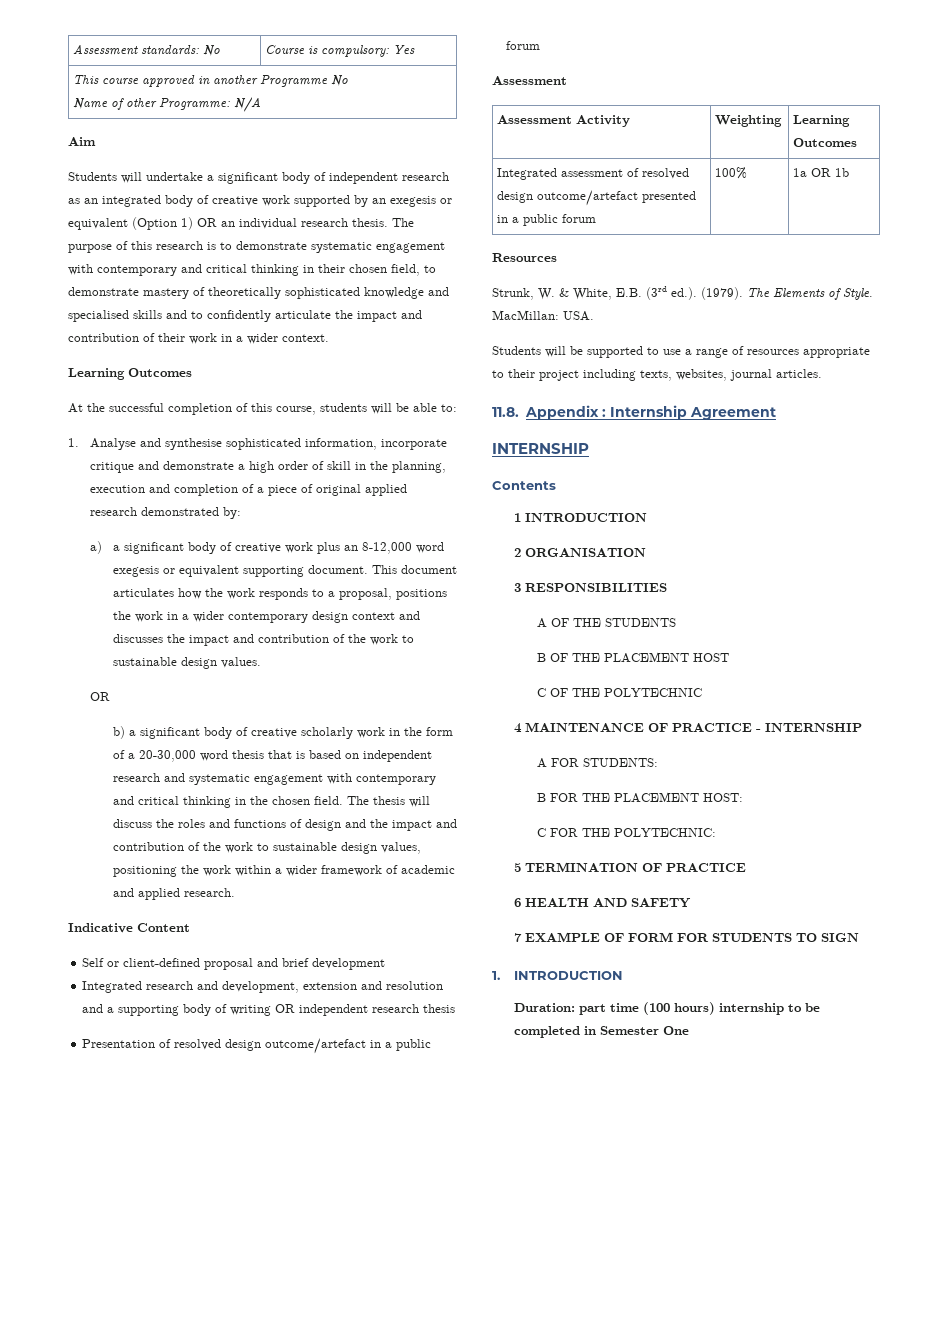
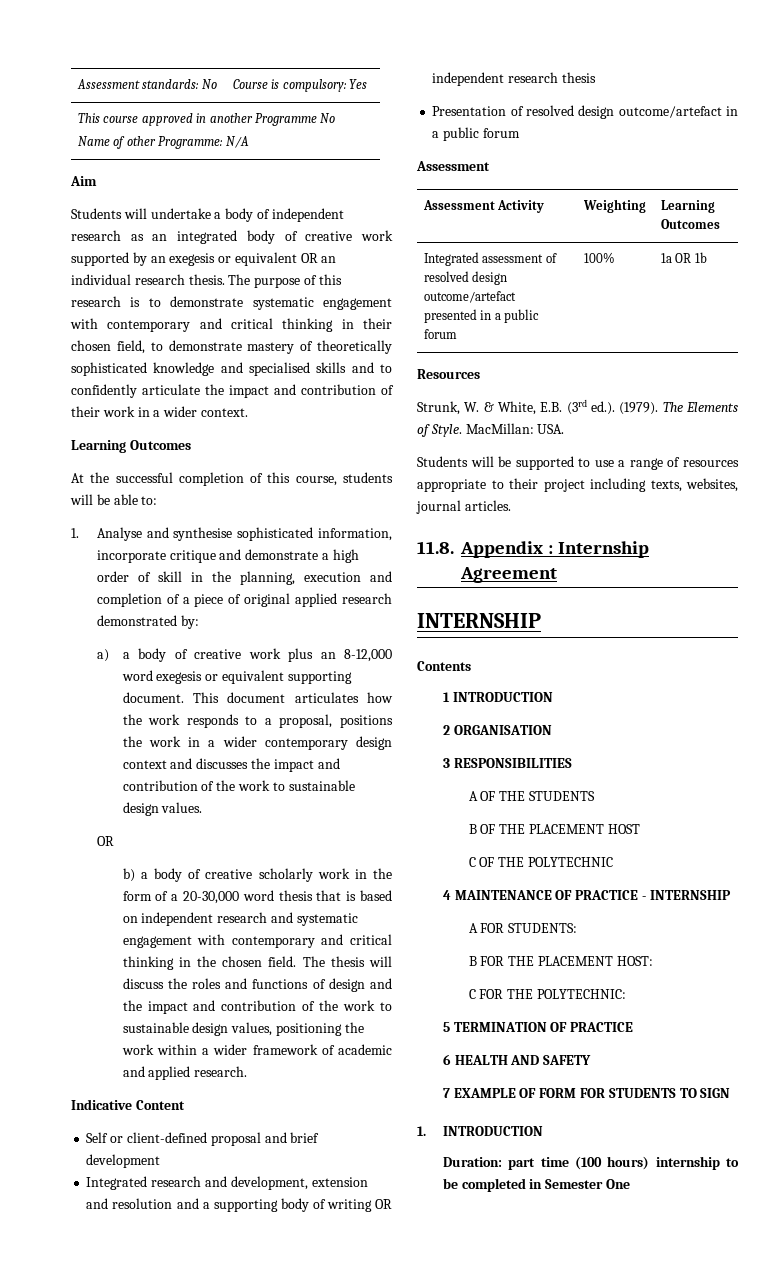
- Students will undertake a significant body of independent research as an integrated body of creative work supported by an exegesis or equivalent (Option 1) OR an individual research thesis.
+ Students will undertake a body of independent research as an integrated body of creative work supported by an exegesis or equivalent OR an individual research thesis.
- a) a significant body of creative work plus an 8-12,000 word exegesis or equivalent supporting document.
+ a) a body of creative work plus an 8-12,000 word exegesis or equivalent supporting document.
- b) a significant body of creative scholarly work in the form of a 20-30,000 word thesis that is based on independent research and systematic engagement with contemporary and critical thinking in the chosen field.
+ b) a body of creative scholarly work in the form of a 20-30,000 word thesis that is based on independent research and systematic engagement with contemporary and critical thinking in the chosen field.

